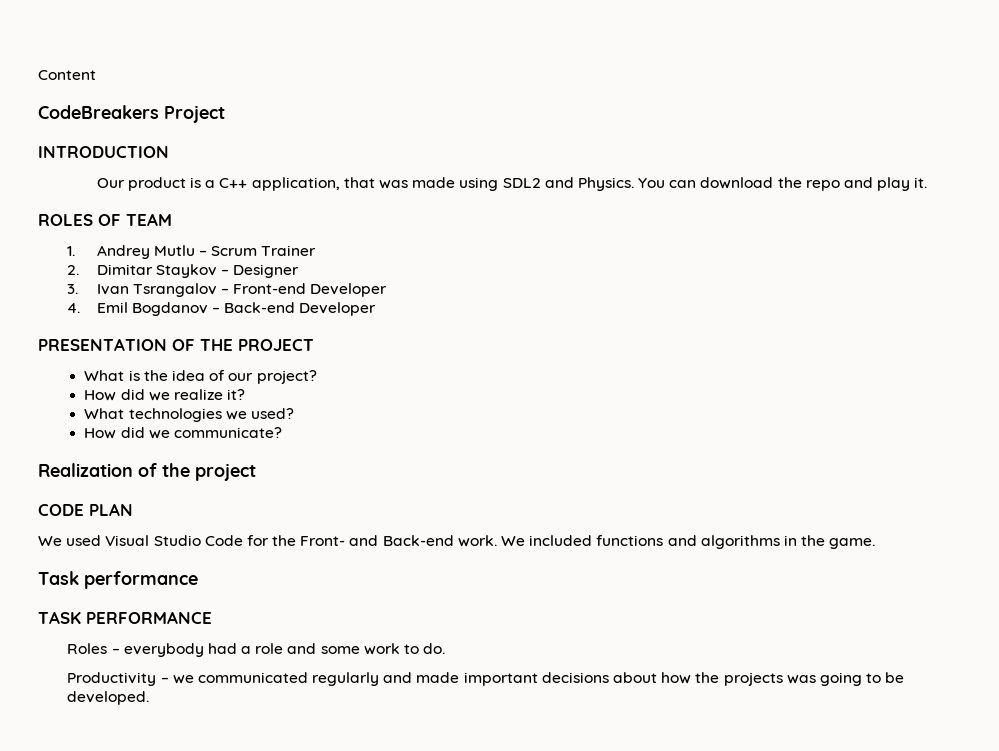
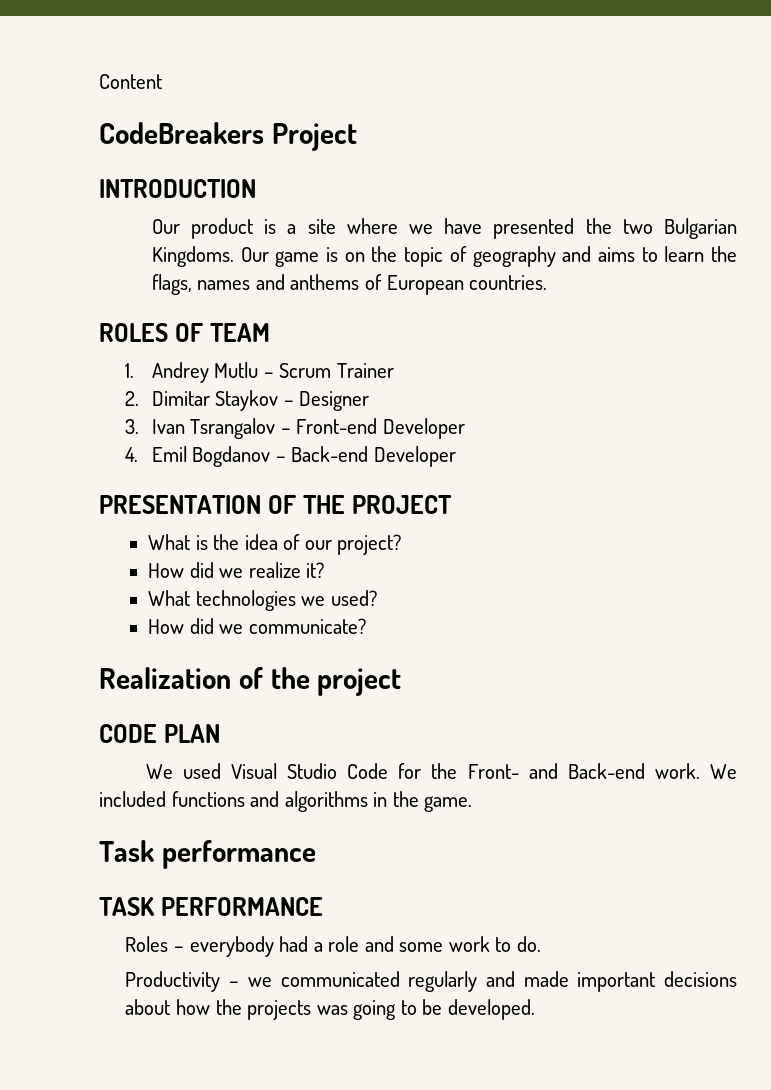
- Our product is a C++ application, that was made using SDL2 and Physics. You can download the repo and play it.
+ Our product is a site where we have presented the two Bulgarian Kingdoms. Our game is on the topic of geography and aims to learn the flags, names and anthems of European countries.

